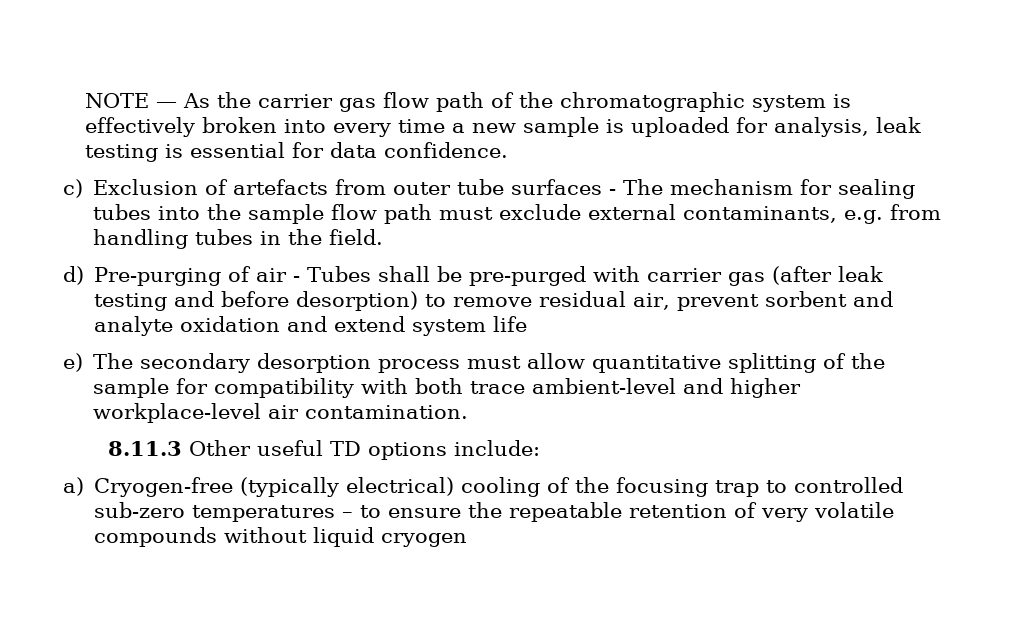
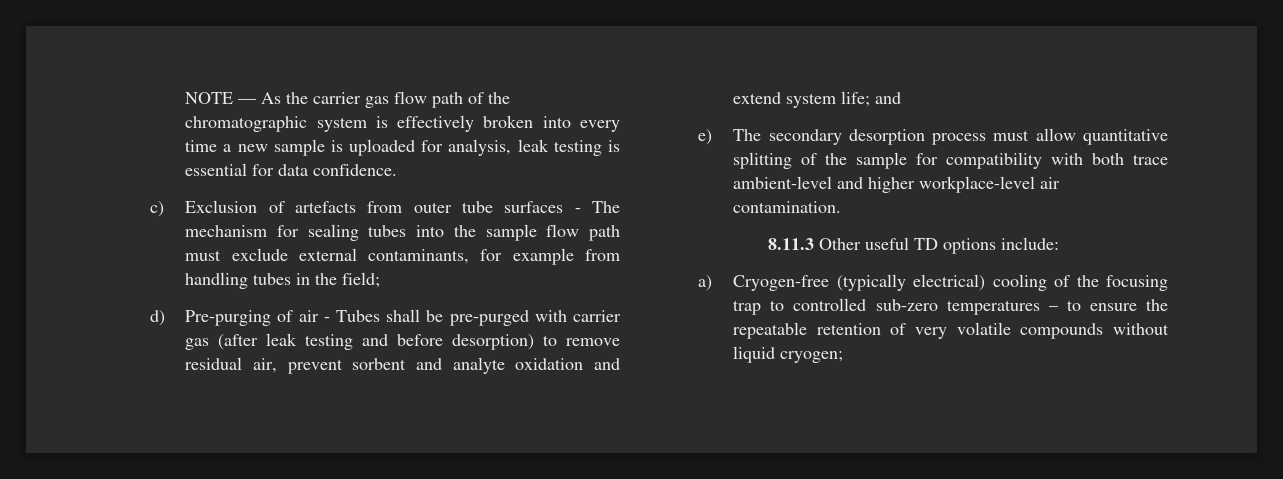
- c) Exclusion of artefacts from outer tube surfaces - The mechanism for sealing tubes into the sample flow path must exclude external contaminants, e.g. from handling tubes in the field.
+ c) Exclusion of artefacts from outer tube surfaces - The mechanism for sealing tubes into the sample flow path must exclude external contaminants, for example from handling tubes in the field;
- d) Pre-purging of air - Tubes shall be pre-purged with carrier gas (after leak testing and before desorption) to remove residual air, prevent sorbent and analyte oxidation and extend system life
+ d) Pre-purging of air - Tubes shall be pre-purged with carrier gas (after leak testing and before desorption) to remove residual air, prevent sorbent and analyte oxidation and extend system life; and
- a) Cryogen-free (typically electrical) cooling of the focusing trap to controlled sub-zero temperatures – to ensure the repeatable retention of very volatile compounds without liquid cryogen
+ a) Cryogen-free (typically electrical) cooling of the focusing trap to controlled sub-zero temperatures – to ensure the repeatable retention of very volatile compounds without liquid cryogen;

